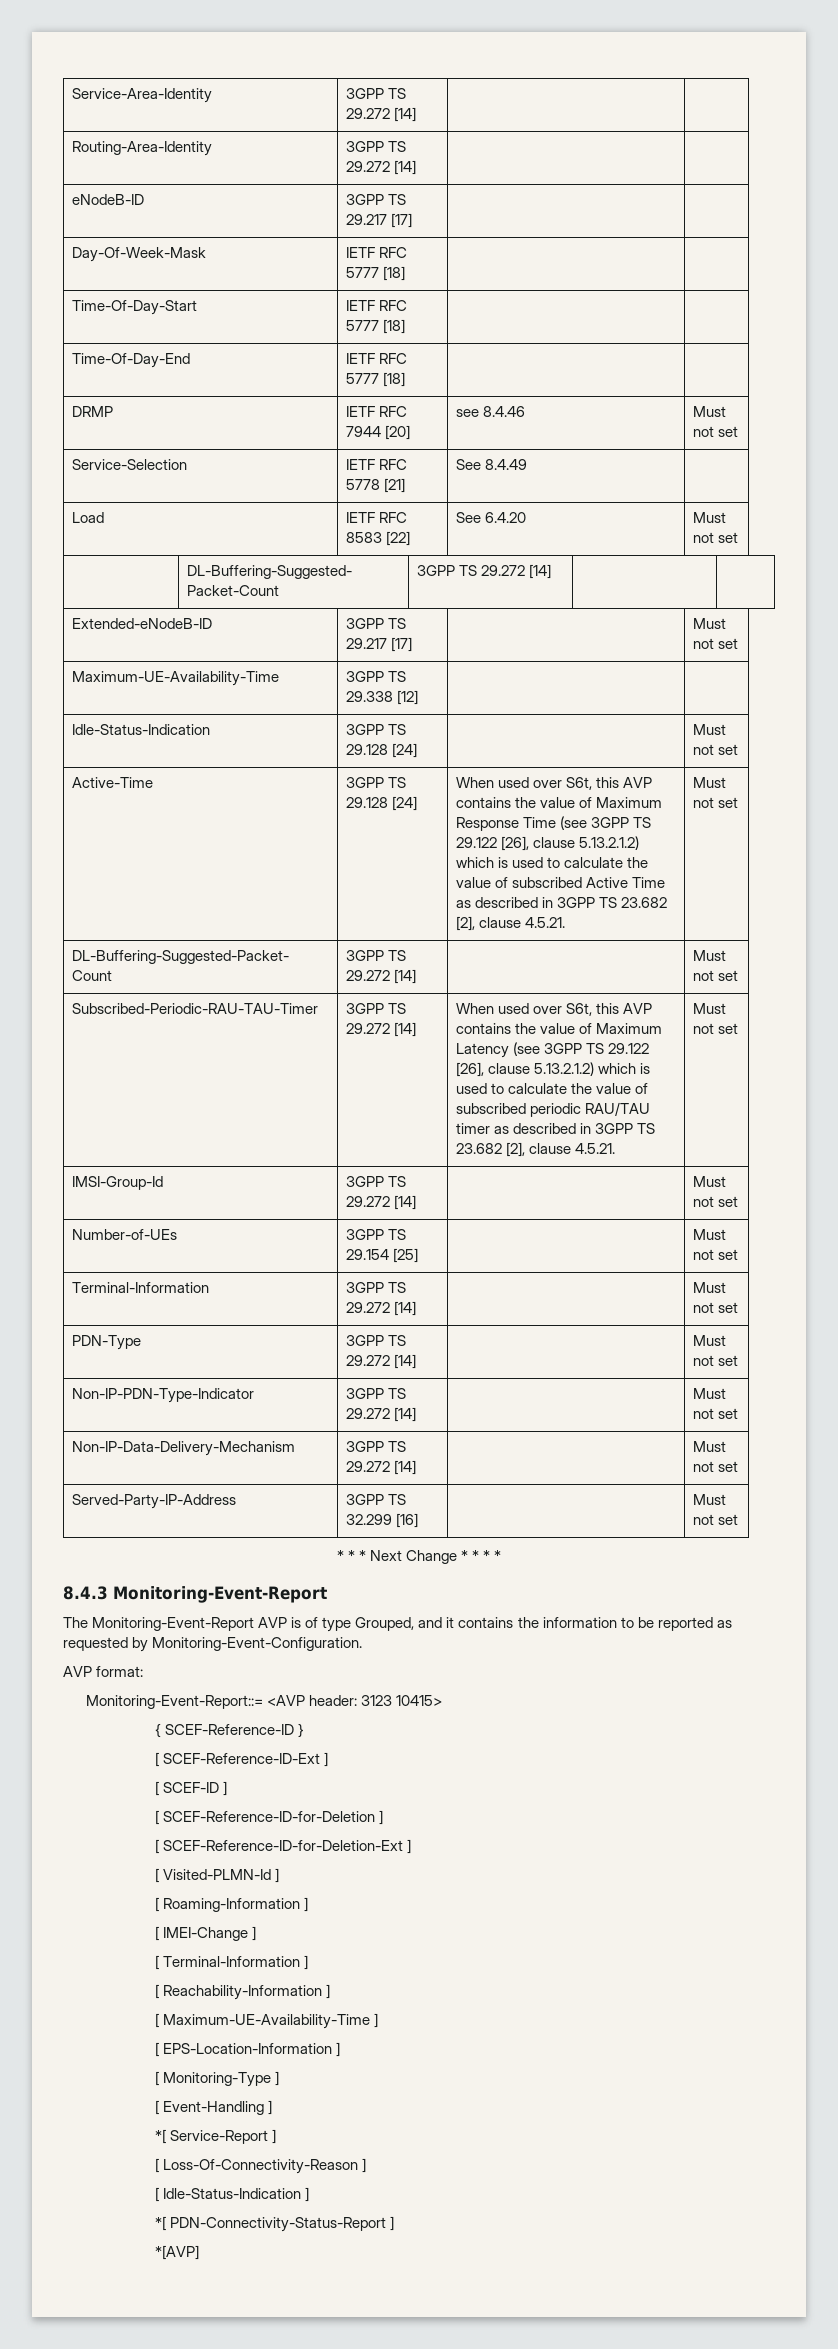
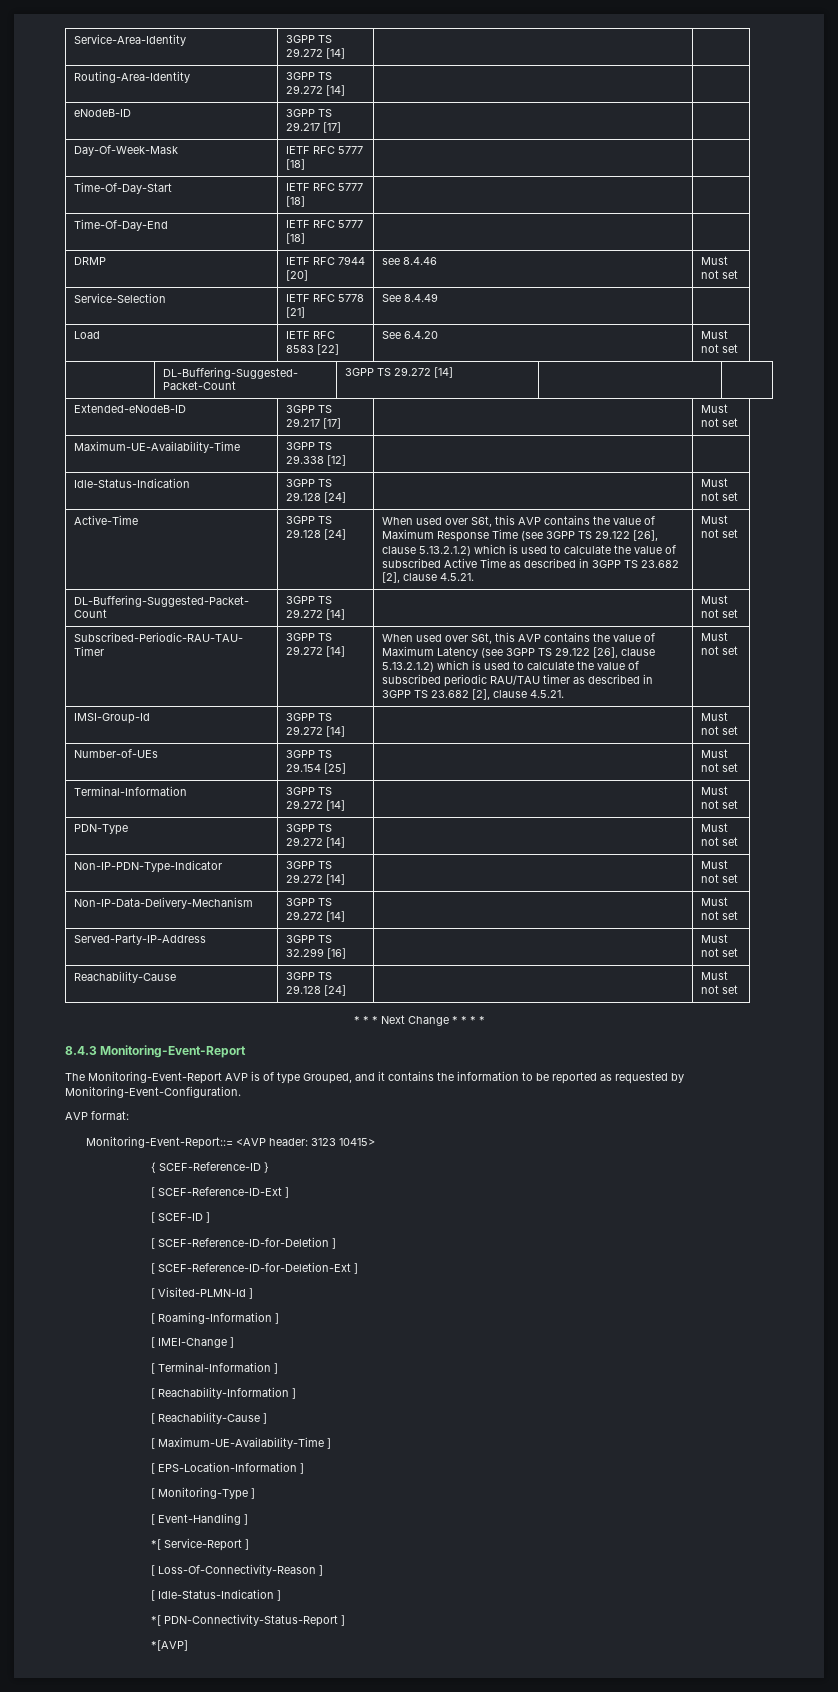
+ Reachability-Cause | 3GPP TS 29.128 [24] | | Must not set
+ [ Reachability-Cause ]

